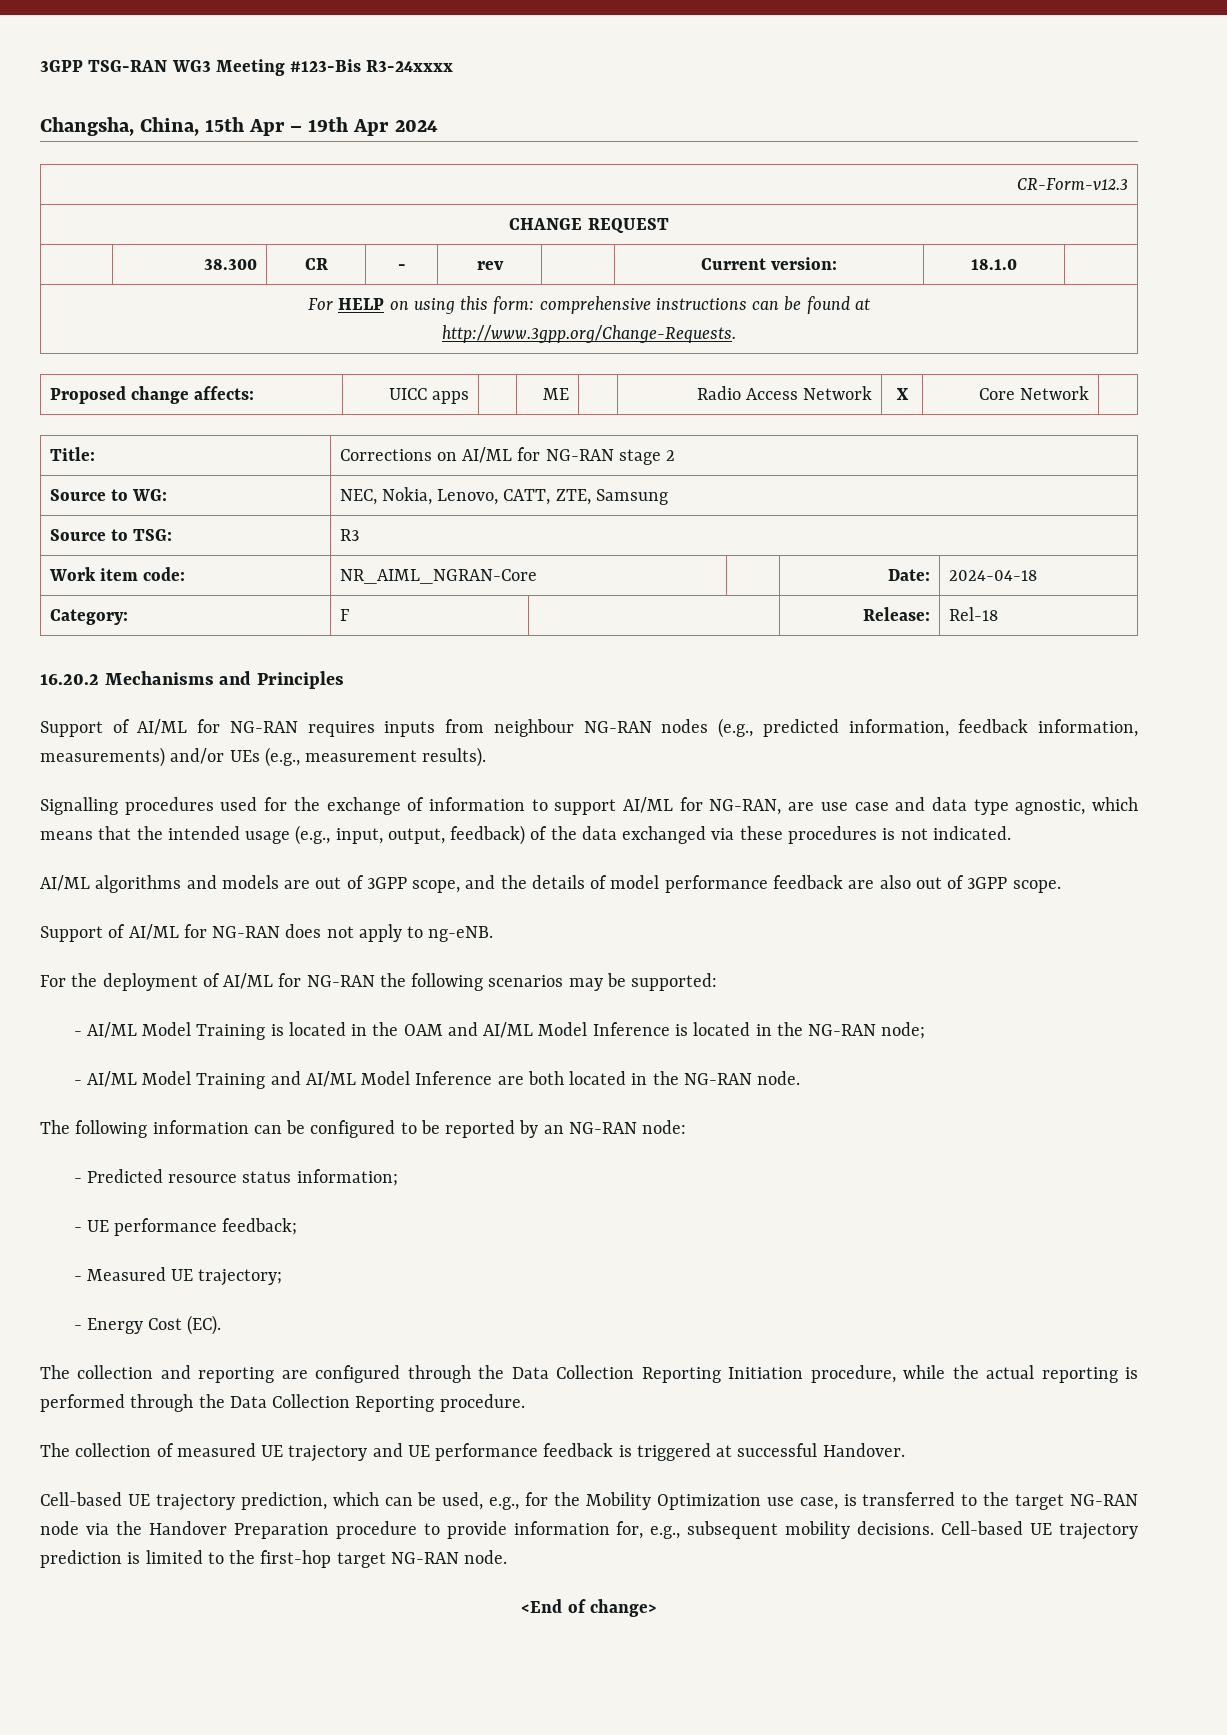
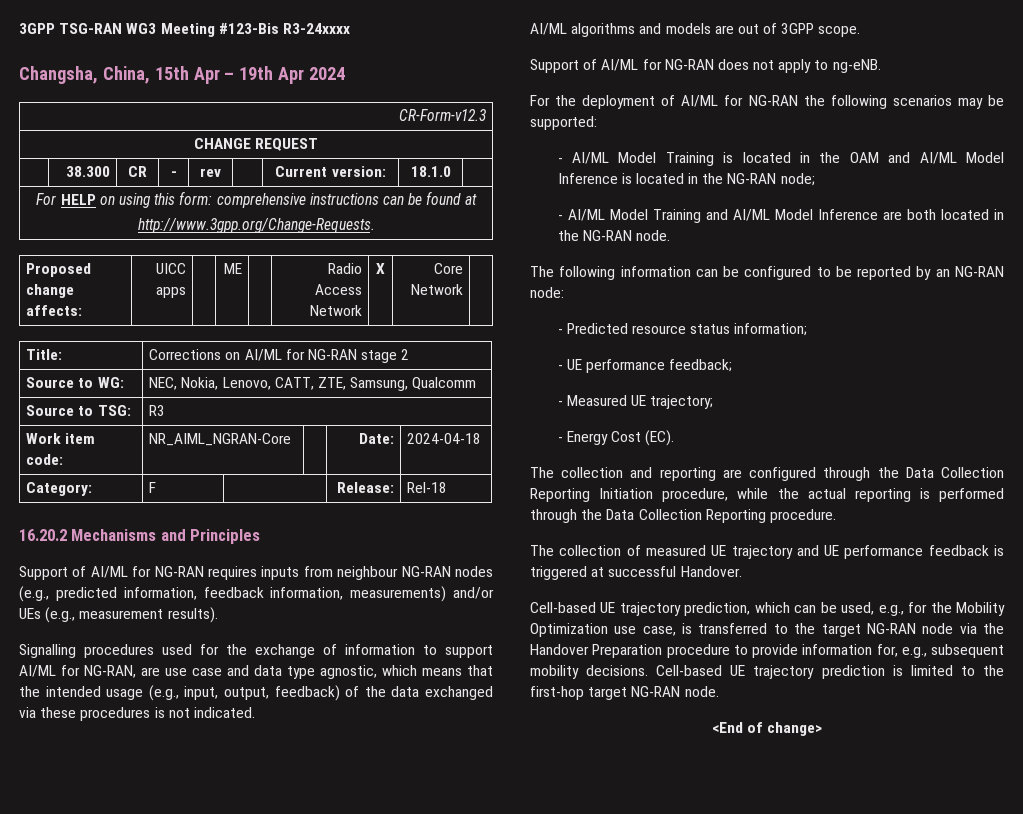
- Source to WG: | NEC, Nokia, Lenovo, CATT, ZTE, Samsung
+ Source to WG: | NEC, Nokia, Lenovo, CATT, ZTE, Samsung, Qualcomm
- AI/ML algorithms and models are out of 3GPP scope, and the details of model performance feedback are also out of 3GPP scope.
+ AI/ML algorithms and models are out of 3GPP scope.

